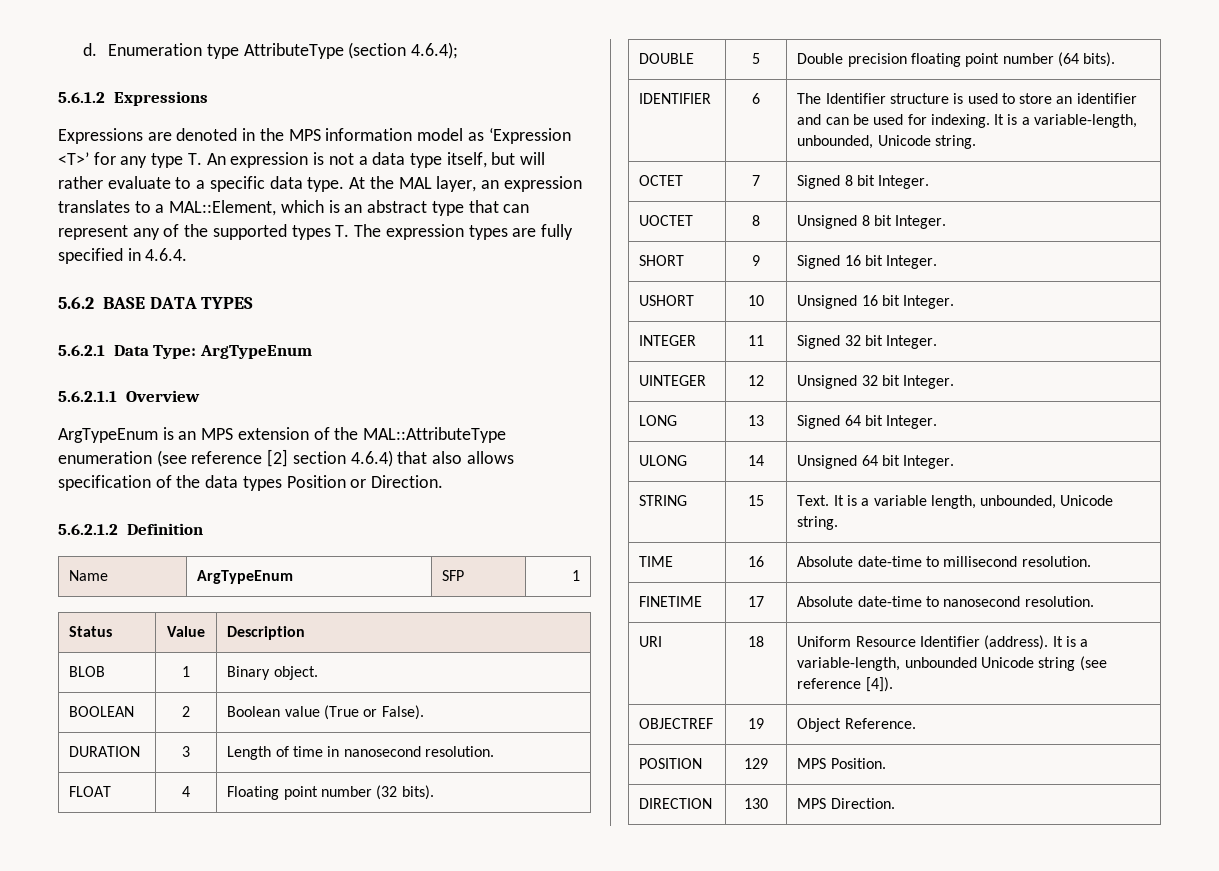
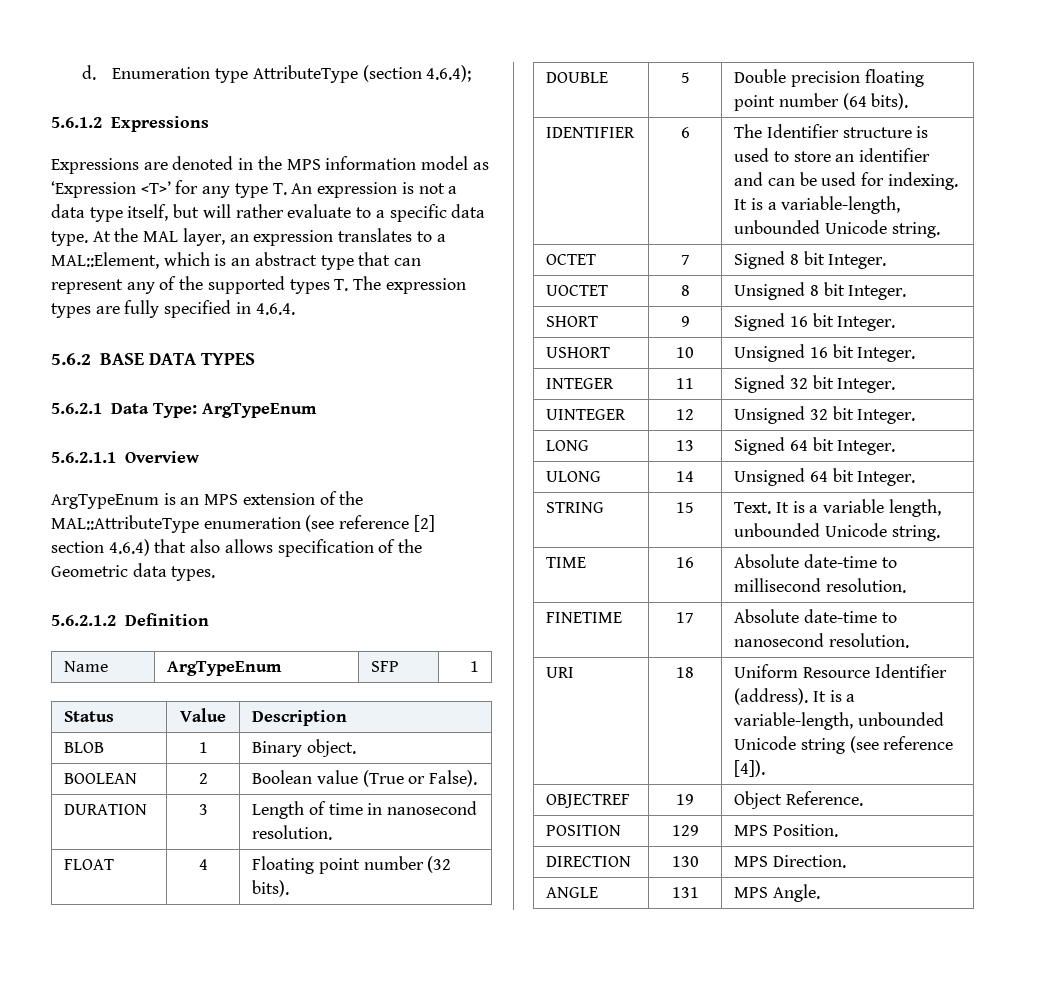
- ArgTypeEnum is an MPS extension of the MAL::AttributeType enumeration (see reference [2] section 4.6.4) that also allows specification of the data types Position or Direction.
+ ArgTypeEnum is an MPS extension of the MAL::AttributeType enumeration (see reference [2] section 4.6.4) that also allows specification of the Geometric data types.
- IDENTIFIER | 6 | The Identifier structure is used to store an identifier and can be used for indexing. It is a variable-length, unbounded, Unicode string.
+ IDENTIFIER | 6 | The Identifier structure is used to store an identifier and can be used for indexing. It is a variable-length, unbounded Unicode string.
- STRING | 15 | Text. It is a variable length, unbounded, Unicode string.
+ STRING | 15 | Text. It is a variable length, unbounded Unicode string.
+ ANGLE | 131 | MPS Angle.

